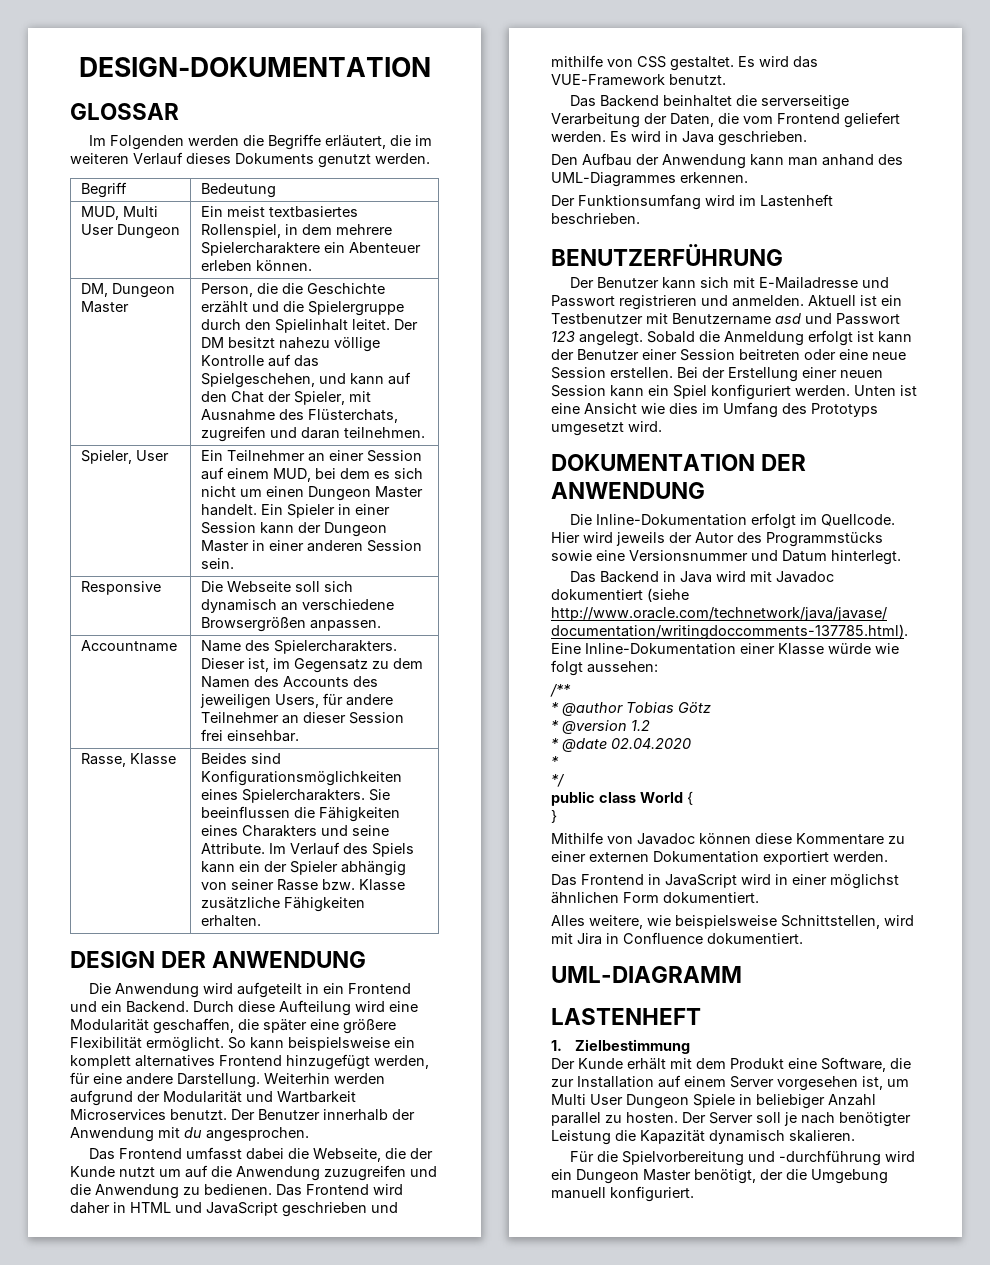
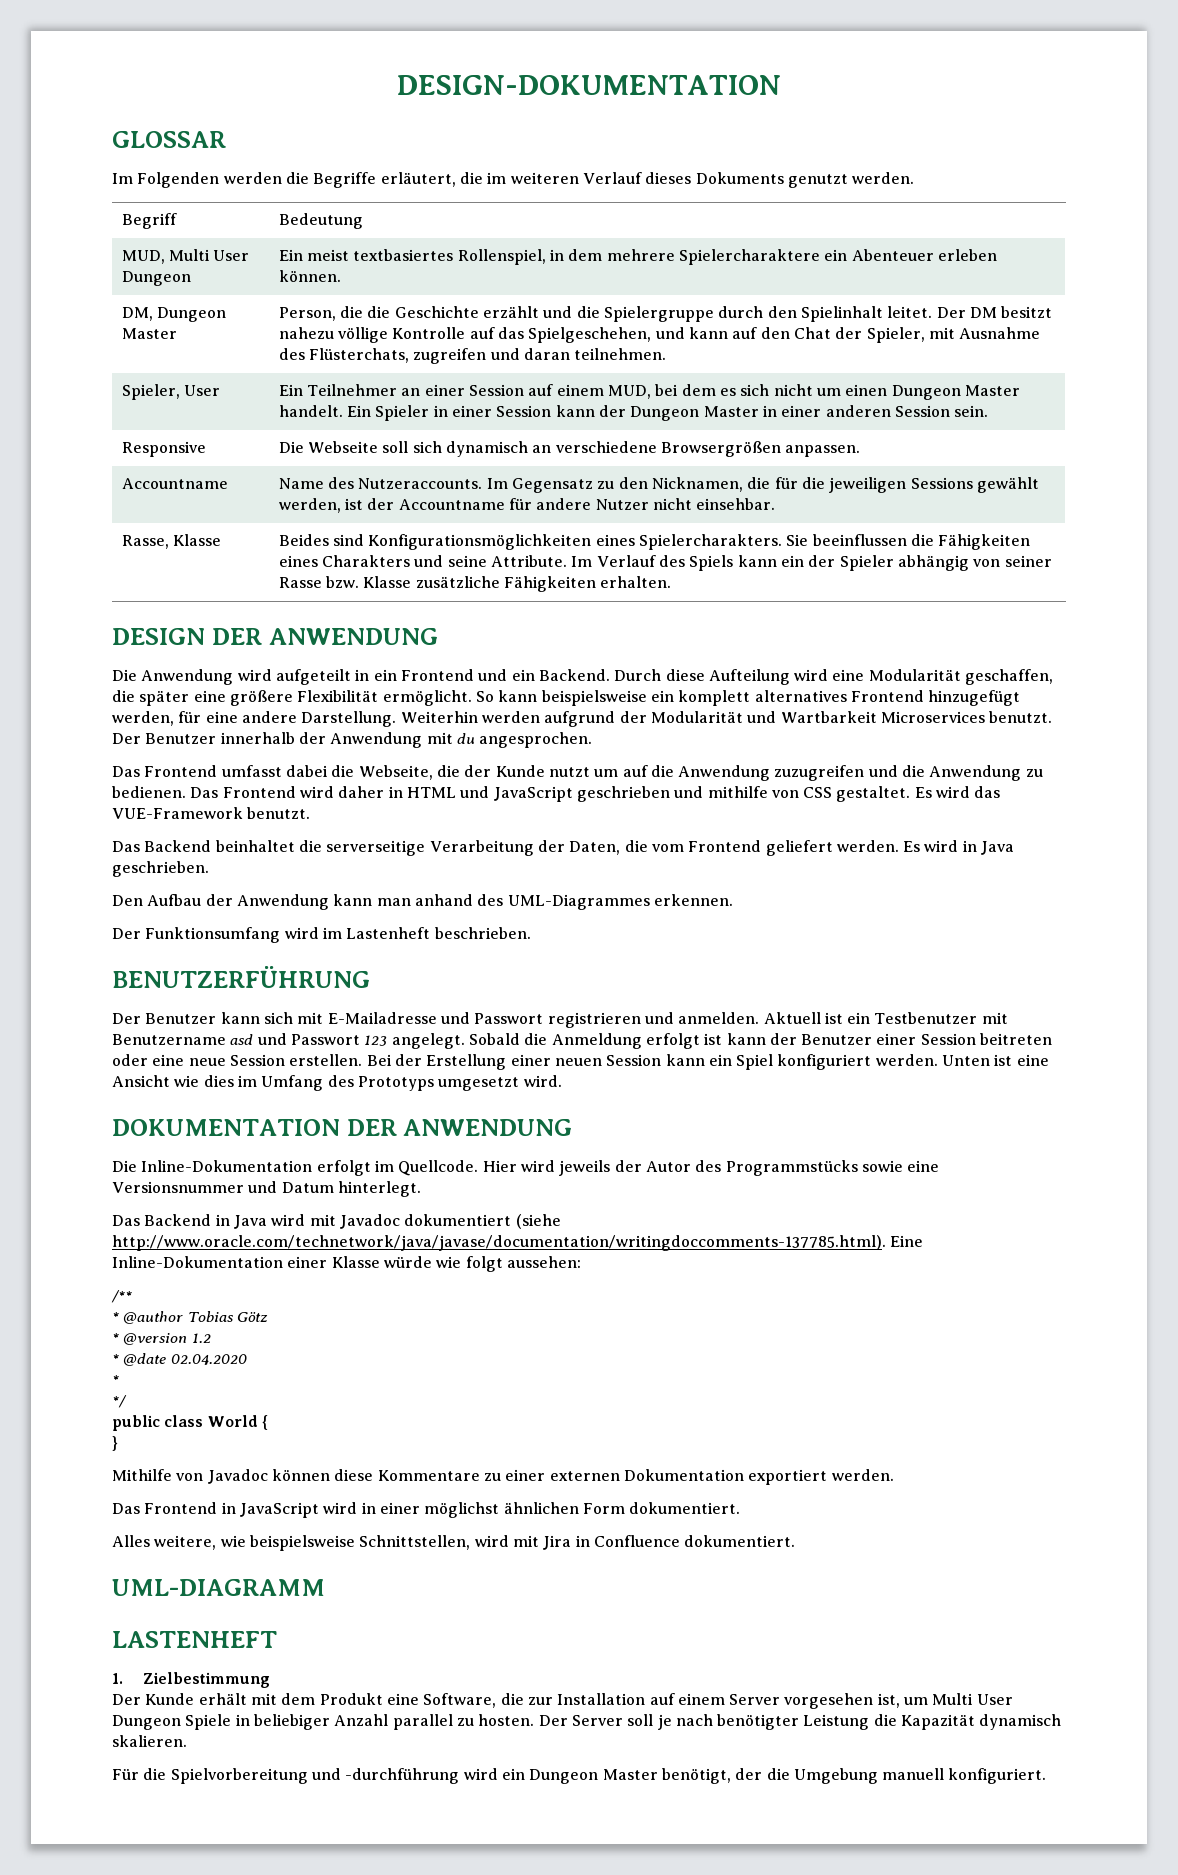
- Accountname | Name des Spielercharakters. Dieser ist, im Gegensatz zu dem Namen des Accounts des jeweiligen Users, für andere Teilnehmer an dieser Session frei einsehbar.
+ Accountname | Name des Nutzeraccounts. Im Gegensatz zu den Nicknamen, die für die jeweiligen Sessions gewählt werden, ist der Accountname für andere Nutzer nicht einsehbar.

